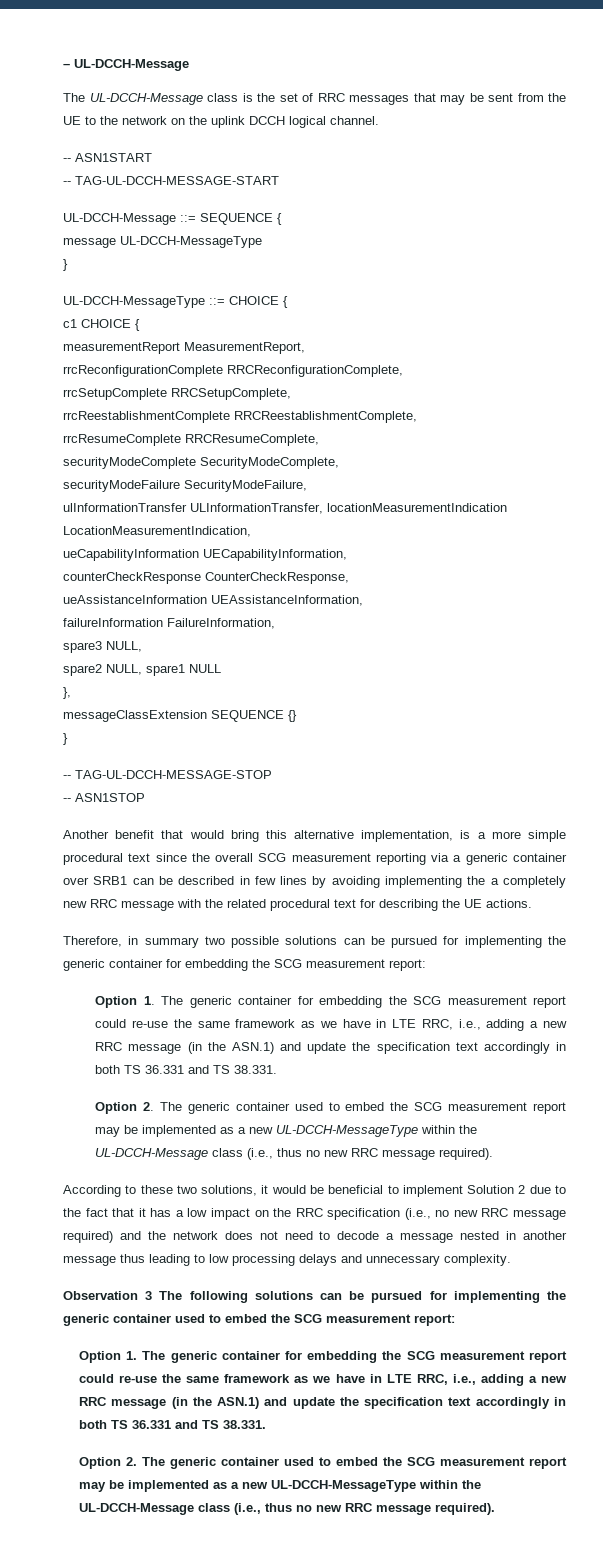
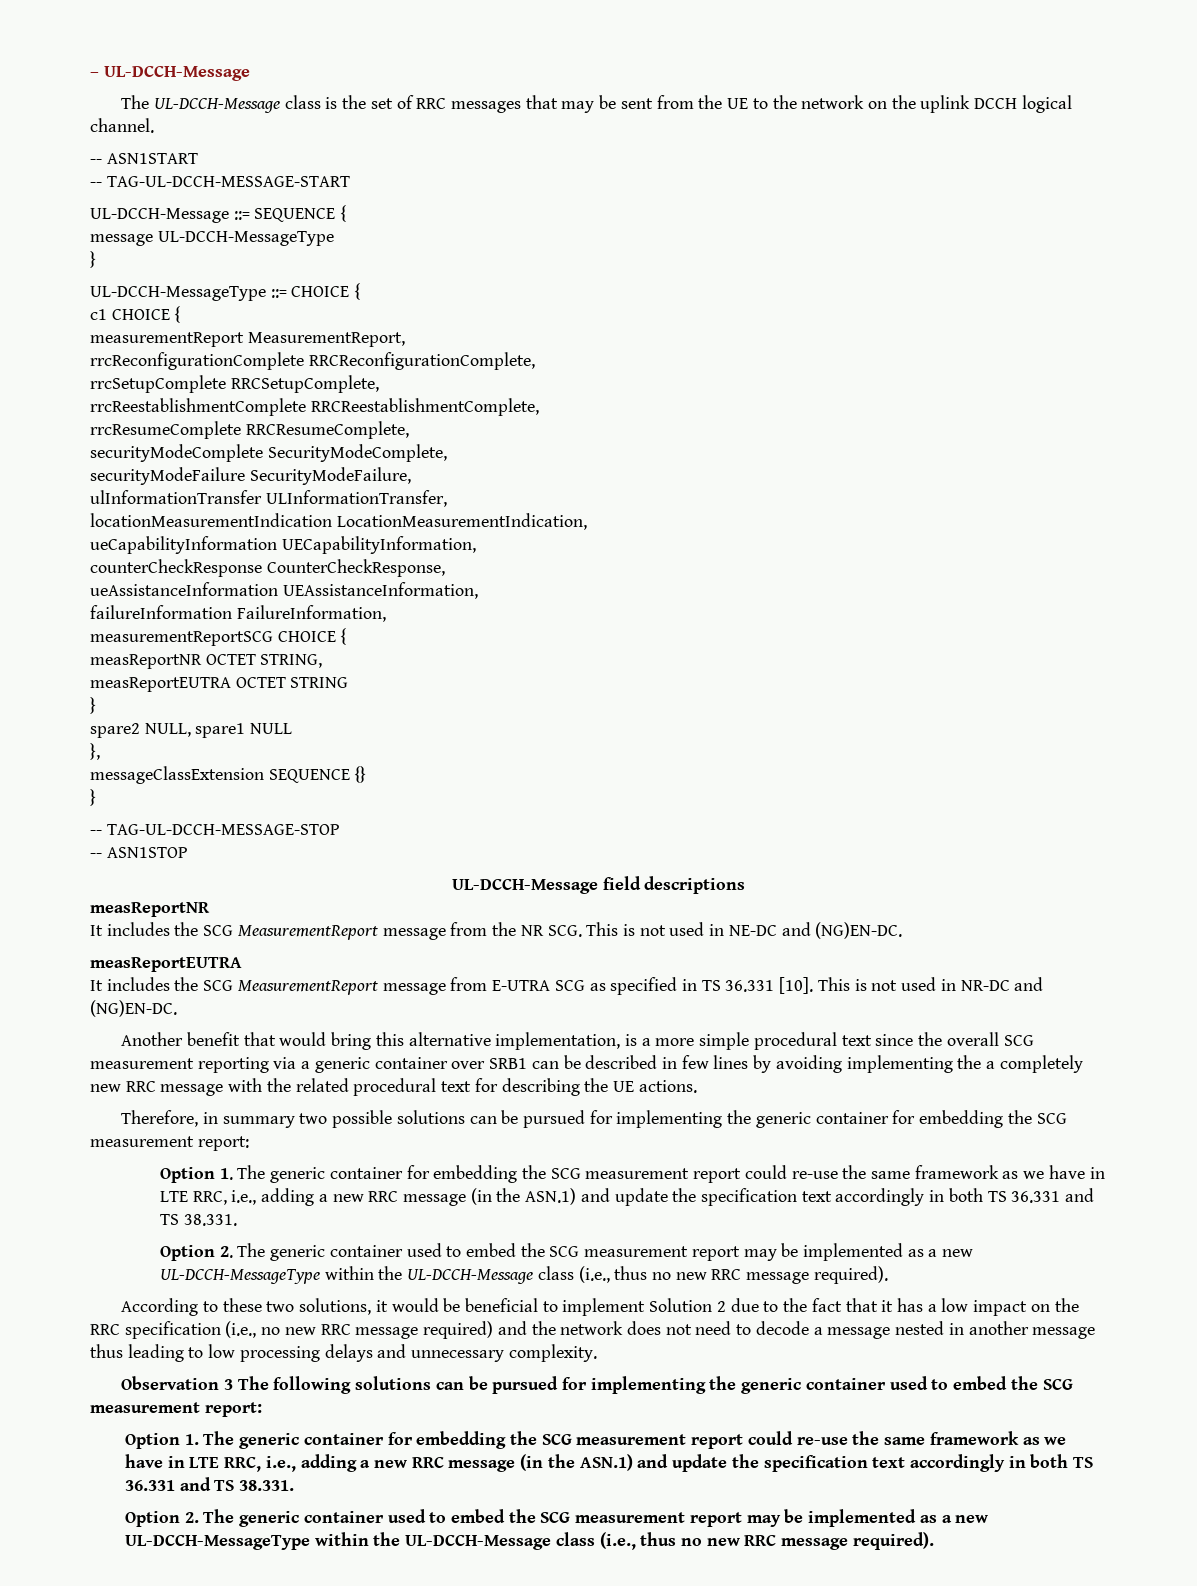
- ulInformationTransfer ULInformationTransfer, locationMeasurementIndication LocationMeasurementIndication,
+ ulInformationTransfer ULInformationTransfer,
+ locationMeasurementIndication LocationMeasurementIndication,
- spare3 NULL,
+ measurementReportSCG CHOICE {
+ measReportNR OCTET STRING,
+ measReportEUTRA OCTET STRING
+ }
+ UL-DCCH-Message field descriptions
+ measReportNR
+ It includes the SCG MeasurementReport message from the NR SCG. This is not used in NE-DC and (NG)EN-DC.
+ measReportEUTRA
+ It includes the SCG MeasurementReport message from E-UTRA SCG as specified in TS 36.331 [10]. This is not used in NR-DC and (NG)EN-DC.

